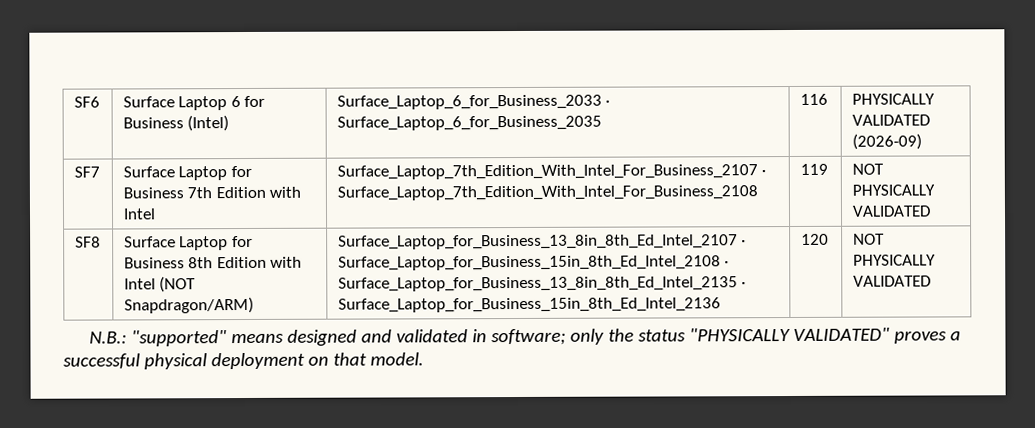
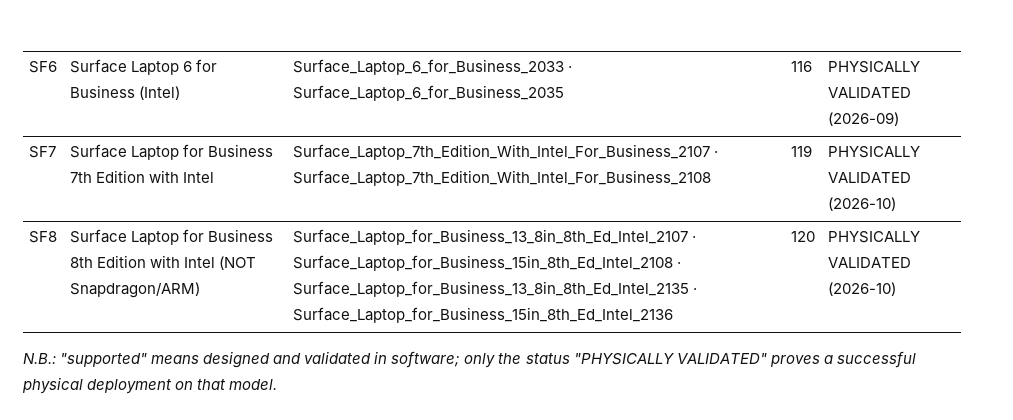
- SF7 | Surface Laptop for Business 7th Edition with Intel | Surface_Laptop_7th_Edition_With_Intel_For_Business_2107 · Surface_Laptop_7th_Edition_With_Intel_For_Business_2108 | 119 | NOT PHYSICALLY VALIDATED
+ SF7 | Surface Laptop for Business 7th Edition with Intel | Surface_Laptop_7th_Edition_With_Intel_For_Business_2107 · Surface_Laptop_7th_Edition_With_Intel_For_Business_2108 | 119 | PHYSICALLY VALIDATED (2026-10)
- SF8 | Surface Laptop for Business 8th Edition with Intel (NOT Snapdragon/ARM) | Surface_Laptop_for_Business_13_8in_8th_Ed_Intel_2107 · Surface_Laptop_for_Business_15in_8th_Ed_Intel_2108 · Surface_Laptop_for_Business_13_8in_8th_Ed_Intel_2135 · Surface_Laptop_for_Business_15in_8th_Ed_Intel_2136 | 120 | NOT PHYSICALLY VALIDATED
+ SF8 | Surface Laptop for Business 8th Edition with Intel (NOT Snapdragon/ARM) | Surface_Laptop_for_Business_13_8in_8th_Ed_Intel_2107 · Surface_Laptop_for_Business_15in_8th_Ed_Intel_2108 · Surface_Laptop_for_Business_13_8in_8th_Ed_Intel_2135 · Surface_Laptop_for_Business_15in_8th_Ed_Intel_2136 | 120 | PHYSICALLY VALIDATED (2026-10)

